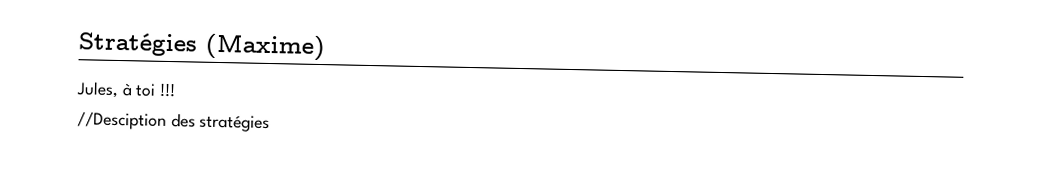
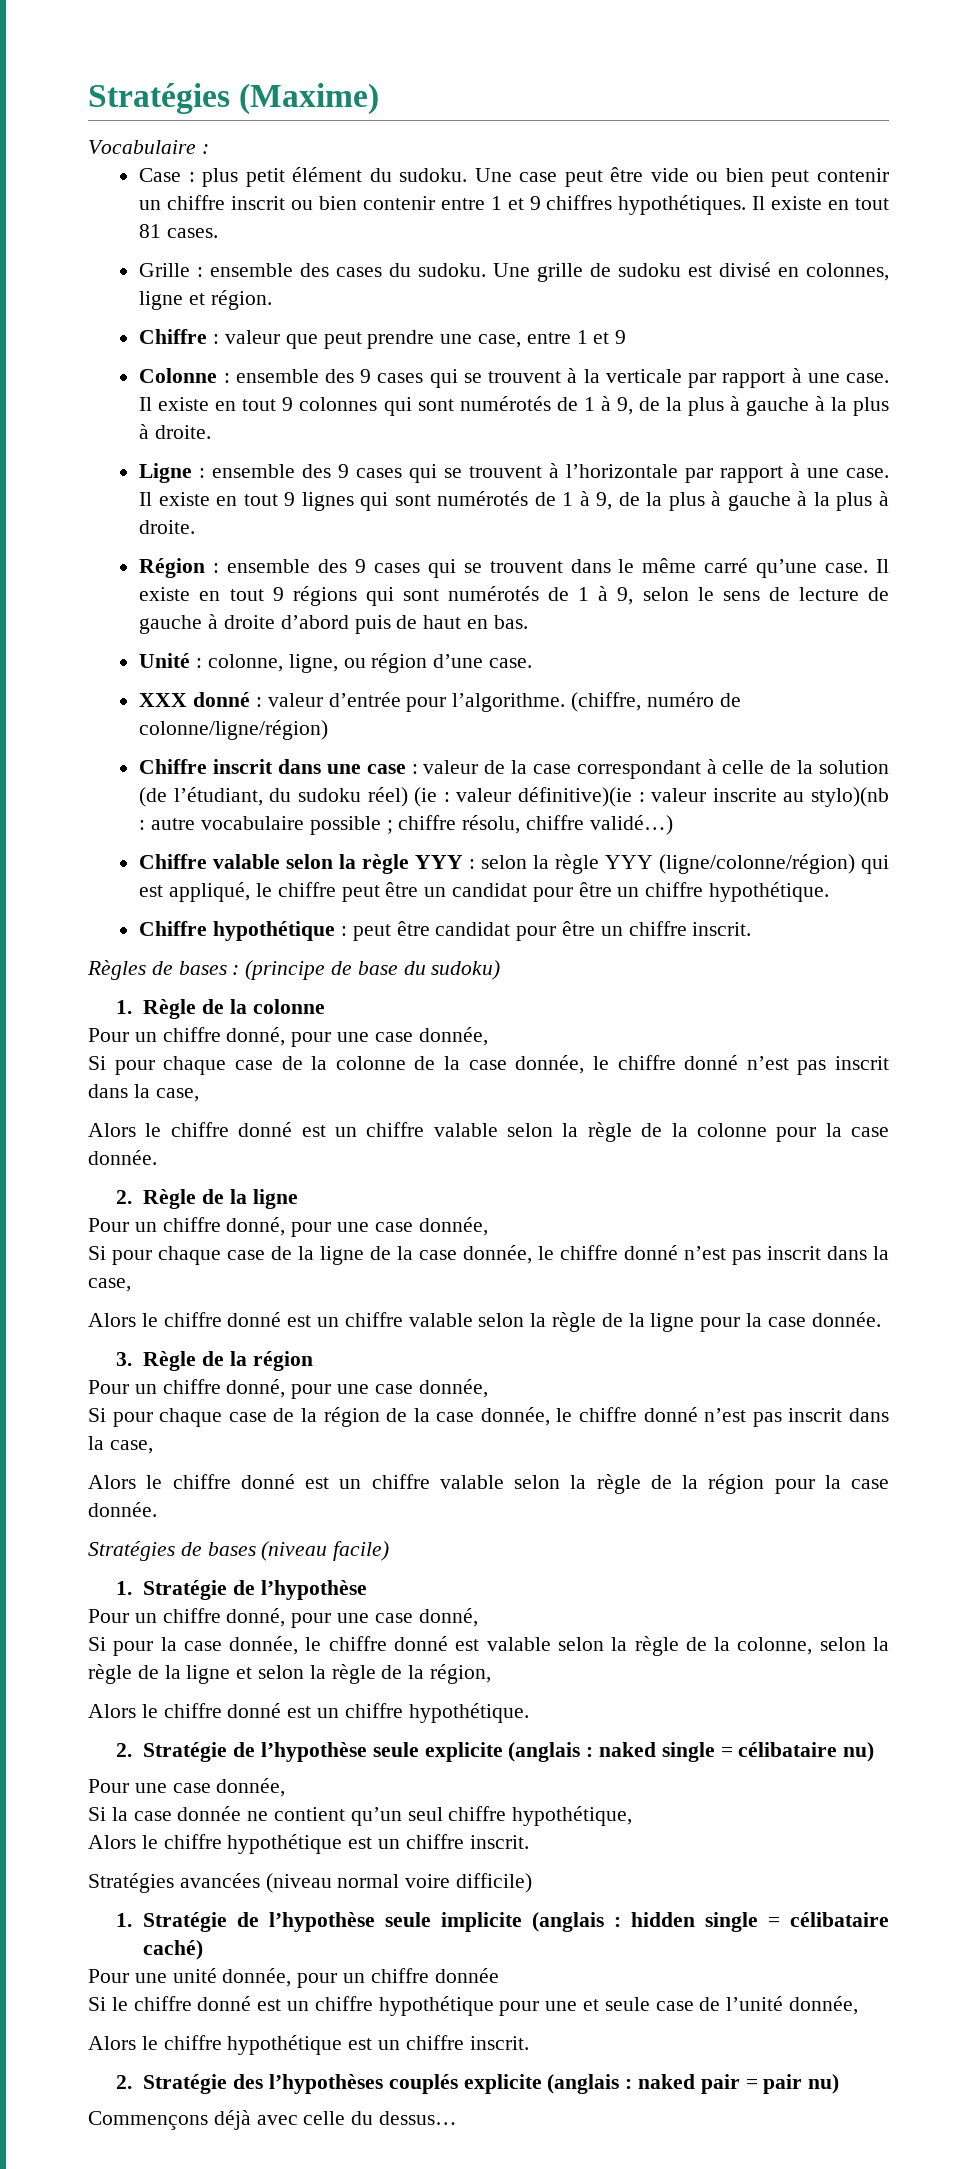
- Jules, à toi !!!
- //Desciption des stratégies
+ Vocabulaire :
+ Case : plus petit élément du sudoku. Une case peut être vide ou bien peut contenir un chiffre inscrit ou bien contenir entre 1 et 9 chiffres hypothétiques. Il existe en tout 81 cases.
+ Grille : ensemble des cases du sudoku. Une grille de sudoku est divisé en colonnes, ligne et région.
+ Chiffre : valeur que peut prendre une case, entre 1 et 9
+ Colonne : ensemble des 9 cases qui se trouvent à la verticale par rapport à une case. Il existe en tout 9 colonnes qui sont numérotés de 1 à 9, de la plus à gauche à la plus à droite.
+ Ligne : ensemble des 9 cases qui se trouvent à l’horizontale par rapport à une case. Il existe en tout 9 lignes qui sont numérotés de 1 à 9, de la plus à gauche à la plus à droite.
+ Région : ensemble des 9 cases qui se trouvent dans le même carré qu’une case. Il existe en tout 9 régions qui sont numérotés de 1 à 9, selon le sens de lecture de gauche à droite d’abord puis de haut en bas.
+ Unité : colonne, ligne, ou région d’une case.
+ XXX donné : valeur d’entrée pour l’algorithme. (chiffre, numéro de colonne/ligne/région)
+ Chiffre inscrit dans une case : valeur de la case correspondant à celle de la solution (de l’étudiant, du sudoku réel) (ie : valeur définitive)(ie : valeur inscrite au stylo)(nb : autre vocabulaire possible ; chiffre résolu, chiffre validé…)
+ Chiffre valable selon la règle YYY : selon la règle YYY (ligne/colonne/région) qui est appliqué, le chiffre peut être un candidat pour être un chiffre hypothétique.
+ Chiffre hypothétique : peut être candidat pour être un chiffre inscrit.
+ Règles de bases : (principe de base du sudoku)
+ 1. Règle de la colonne
+ Pour un chiffre donné, pour une case donnée,
+ Si pour chaque case de la colonne de la case donnée, le chiffre donné n’est pas inscrit dans la case,
+ Alors le chiffre donné est un chiffre valable selon la règle de la colonne pour la case donnée.
+ 2. Règle de la ligne
+ Pour un chiffre donné, pour une case donnée,
+ Si pour chaque case de la ligne de la case donnée, le chiffre donné n’est pas inscrit dans la case,
+ Alors le chiffre donné est un chiffre valable selon la règle de la ligne pour la case donnée.
+ 3. Règle de la région
+ Pour un chiffre donné, pour une case donnée,
+ Si pour chaque case de la région de la case donnée, le chiffre donné n’est pas inscrit dans la case,
+ Alors le chiffre donné est un chiffre valable selon la règle de la région pour la case donnée.
+ Stratégies de bases (niveau facile)
+ 1. Stratégie de l’hypothèse
+ Pour un chiffre donné, pour une case donné,
+ Si pour la case donnée, le chiffre donné est valable selon la règle de la colonne, selon la règle de la ligne et selon la règle de la région,
+ Alors le chiffre donné est un chiffre hypothétique.
+ 2. Stratégie de l’hypothèse seule explicite (anglais : naked single = célibataire nu)
+ Pour une case donnée,
+ Si la case donnée ne contient qu’un seul chiffre hypothétique,
+ Alors le chiffre hypothétique est un chiffre inscrit.
+ Stratégies avancées (niveau normal voire difficile)
+ 1. Stratégie de l’hypothèse seule implicite (anglais : hidden single = célibataire caché)
+ Pour une unité donnée, pour un chiffre donnée
+ Si le chiffre donné est un chiffre hypothétique pour une et seule case de l’unité donnée,
+ Alors le chiffre hypothétique est un chiffre inscrit.
+ 2. Stratégie des l’hypothèses couplés explicite (anglais : naked pair = pair nu)
+ Commençons déjà avec celle du dessus…

